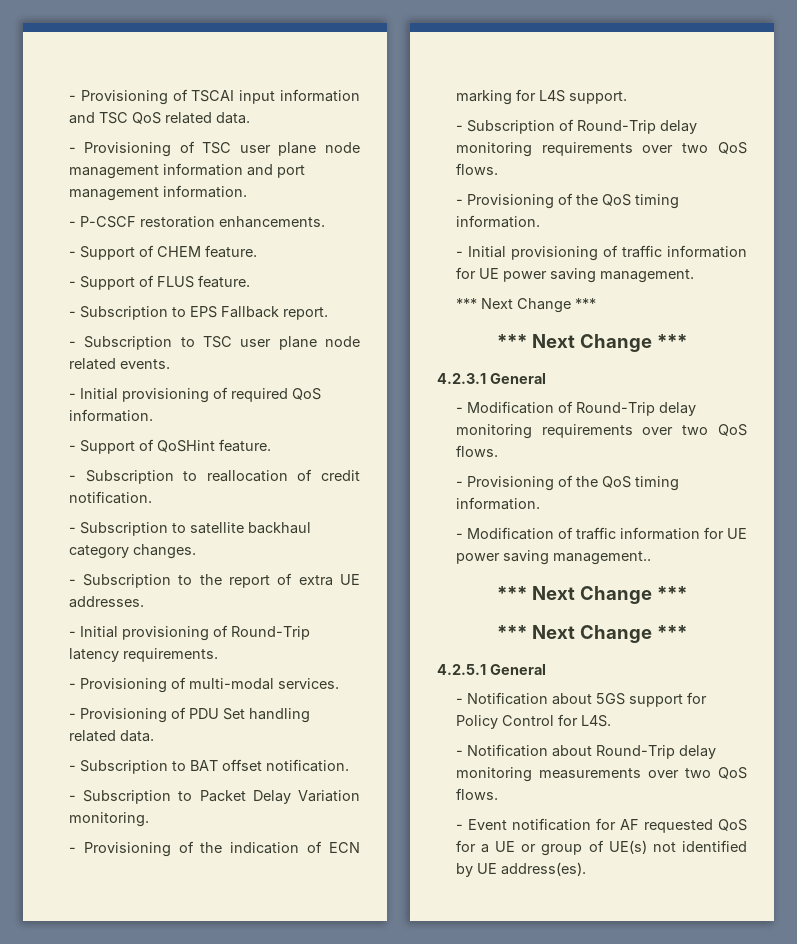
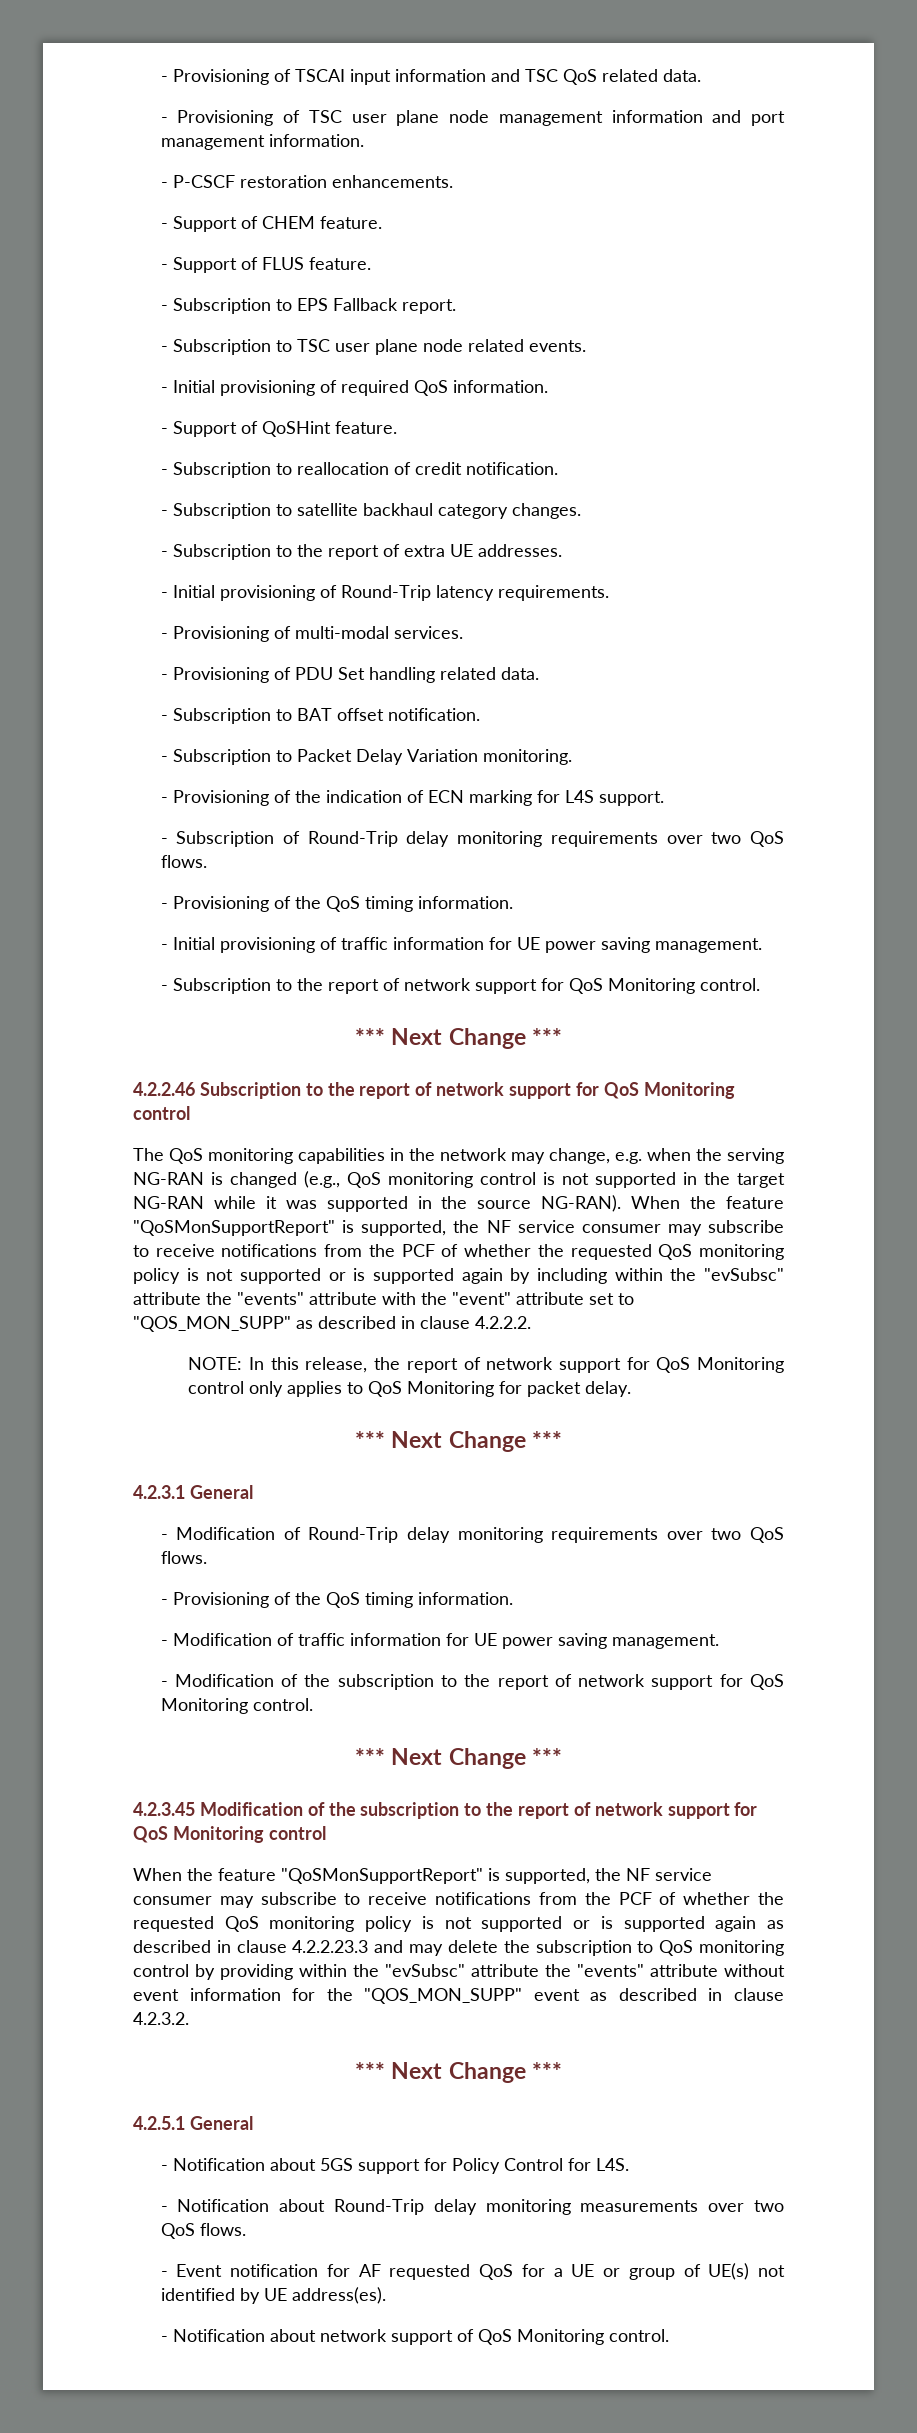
  - Initial provisioning of traffic information for UE power saving management.
+ - Subscription to the report of network support for QoS Monitoring control.
  *** Next Change ***
+ 4.2.2.46 Subscription to the report of network support for QoS Monitoring control
+ The QoS monitoring capabilities in the network may change, e.g. when the serving NG-RAN is changed (e.g., QoS monitoring control is not supported in the target NG-RAN while it was supported in the source NG-RAN). When the feature "QoSMonSupportReport" is supported, the NF service consumer may subscribe to receive notifications from the PCF of whether the requested QoS monitoring policy is not supported or is supported again by including within the "evSubsc" attribute the "events" attribute with the "event" attribute set to "QOS_MON_SUPP" as described in clause 4.2.2.2.
+ NOTE: In this release, the report of network support for QoS Monitoring control only applies to QoS Monitoring for packet delay.
- - Modification of traffic information for UE power saving management..
+ - Modification of traffic information for UE power saving management.
+ - Modification of the subscription to the report of network support for QoS Monitoring control.
  *** Next Change ***
+ 4.2.3.45 Modification of the subscription to the report of network support for QoS Monitoring control
+ When the feature "QoSMonSupportReport" is supported, the NF service consumer may subscribe to receive notifications from the PCF of whether the requested QoS monitoring policy is not supported or is supported again as described in clause 4.2.2.23.3 and may delete the subscription to QoS monitoring control by providing within the "evSubsc" attribute the "events" attribute without event information for the "QOS_MON_SUPP" event as described in clause 4.2.3.2.
+ - Notification about network support of QoS Monitoring control.

